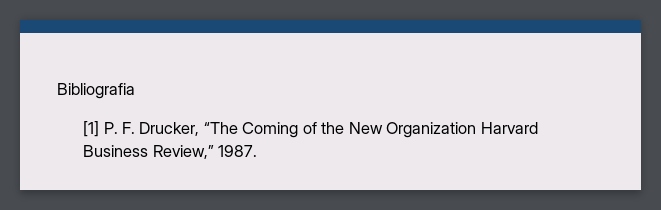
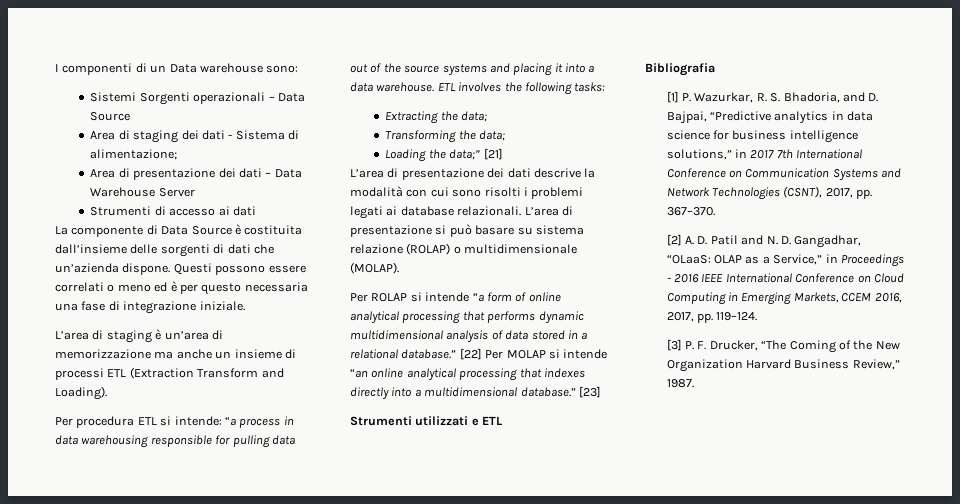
+ I componenti di un Data warehouse sono:
+ Sistemi Sorgenti operazionali – Data Source
+ Area di staging dei dati - Sistema di alimentazione;
+ Area di presentazione dei dati – Data Warehouse Server
+ Strumenti di accesso ai dati
+ La componente di Data Source è costituita dall’insieme delle sorgenti di dati che un’azienda dispone. Questi possono essere correlati o meno ed è per questo necessaria una fase di integrazione iniziale.
+ L’area di staging è un’area di memorizzazione ma anche un insieme di processi ETL (Extraction Transform and Loading).
+ Per procedura ETL si intende: “a process in data warehousing responsible for pulling data out of the source systems and placing it into a data warehouse. ETL involves the following tasks:
+ Extracting the data;
+ Transforming the data;
+ Loading the data;” [21]
+ L’area di presentazione dei dati descrive la modalità con cui sono risolti i problemi legati ai database relazionali. L’area di presentazione si può basare su sistema relazione (ROLAP) o multidimensionale (MOLAP).
+ Per ROLAP si intende “a form of online analytical processing that performs dynamic multidimensional analysis of data stored in a relational database.” [22] Per MOLAP si intende “an online analytical processing that indexes directly into a multidimensional database.” [23]
+ Strumenti utilizzati e ETL
  Bibliografia
- [1] P. F. Drucker, “The Coming of the New Organization Harvard Business Review,” 1987.
+ [1] P. Wazurkar, R. S. Bhadoria, and D. Bajpai, “Predictive analytics in data science for business intelligence solutions,” in 2017 7th International Conference on Communication Systems and Network Technologies (CSNT), 2017, pp. 367–370.
+ [2] A. D. Patil and N. D. Gangadhar, “OLaaS: OLAP as a Service,” in Proceedings - 2016 IEEE International Conference on Cloud Computing in Emerging Markets, CCEM 2016, 2017, pp. 119–124.
+ [3] P. F. Drucker, “The Coming of the New Organization Harvard Business Review,” 1987.

